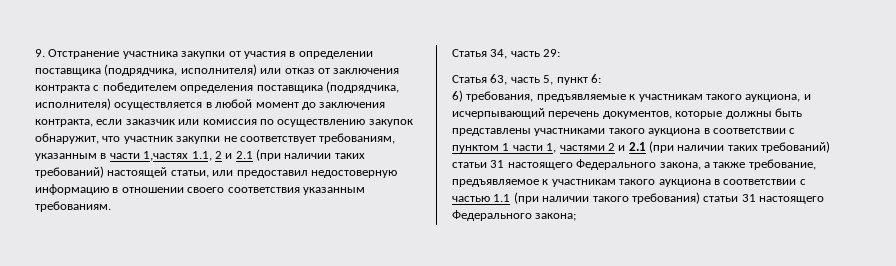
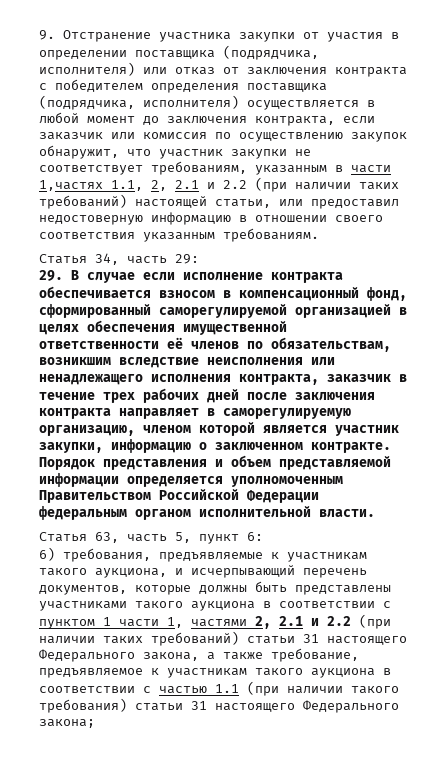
- 9. Отстранение участника закупки от участия в определении поставщика (подрядчика, исполнителя) или отказ от заключения контракта с победителем определения поставщика (подрядчика, исполнителя) осуществляется в любой момент до заключения контракта, если заказчик или комиссия по осуществлению закупок обнаружит, что участник закупки не соответствует требованиям, указанным в части 1,частях 1.1, 2 и 2.1 (при наличии таких требований) настоящей статьи, или предоставил недостоверную информацию в отношении своего соответствия указанным требованиям.
+ 9. Отстранение участника закупки от участия в определении поставщика (подрядчика, исполнителя) или отказ от заключения контракта с победителем определения поставщика (подрядчика, исполнителя) осуществляется в любой момент до заключения контракта, если заказчик или комиссия по осуществлению закупок обнаружит, что участник закупки не соответствует требованиям, указанным в части 1,частях 1.1, 2, 2.1 и 2.2 (при наличии таких требований) настоящей статьи, или предоставил недостоверную информацию в отношении своего соответствия указанным требованиям.
+ 29. В случае если исполнение контракта обеспечивается взносом в компенсационный фонд, сформированный саморегулируемой организацией в целях обеспечения имущественной ответственности её членов по обязательствам, возникшим вследствие неисполнения или ненадлежащего исполнения контракта, заказчик в течение трех рабочих дней после заключения контракта направляет в саморегулируемую организацию, членом которой является участник закупки, информацию о заключенном контракте. Порядок представления и объем представляемой информации определяется уполномоченным Правительством Российской Федерации федеральным органом исполнительной власти.
- 6) требования, предъявляемые к участникам такого аукциона, и исчерпывающий перечень документов, которые должны быть представлены участниками такого аукциона в соответствии с пунктом 1 части 1, частями 2 и 2.1 (при наличии таких требований) статьи 31 настоящего Федерального закона, а также требование, предъявляемое к участникам такого аукциона в соответствии с частью 1.1 (при наличии такого требования) статьи 31 настоящего Федерального закона;
+ 6) требования, предъявляемые к участникам такого аукциона, и исчерпывающий перечень документов, которые должны быть представлены участниками такого аукциона в соответствии с пунктом 1 части 1, частями 2, 2.1 и 2.2 (при наличии таких требований) статьи 31 настоящего Федерального закона, а также требование, предъявляемое к участникам такого аукциона в соответствии с частью 1.1 (при наличии такого требования) статьи 31 настоящего Федерального закона;

